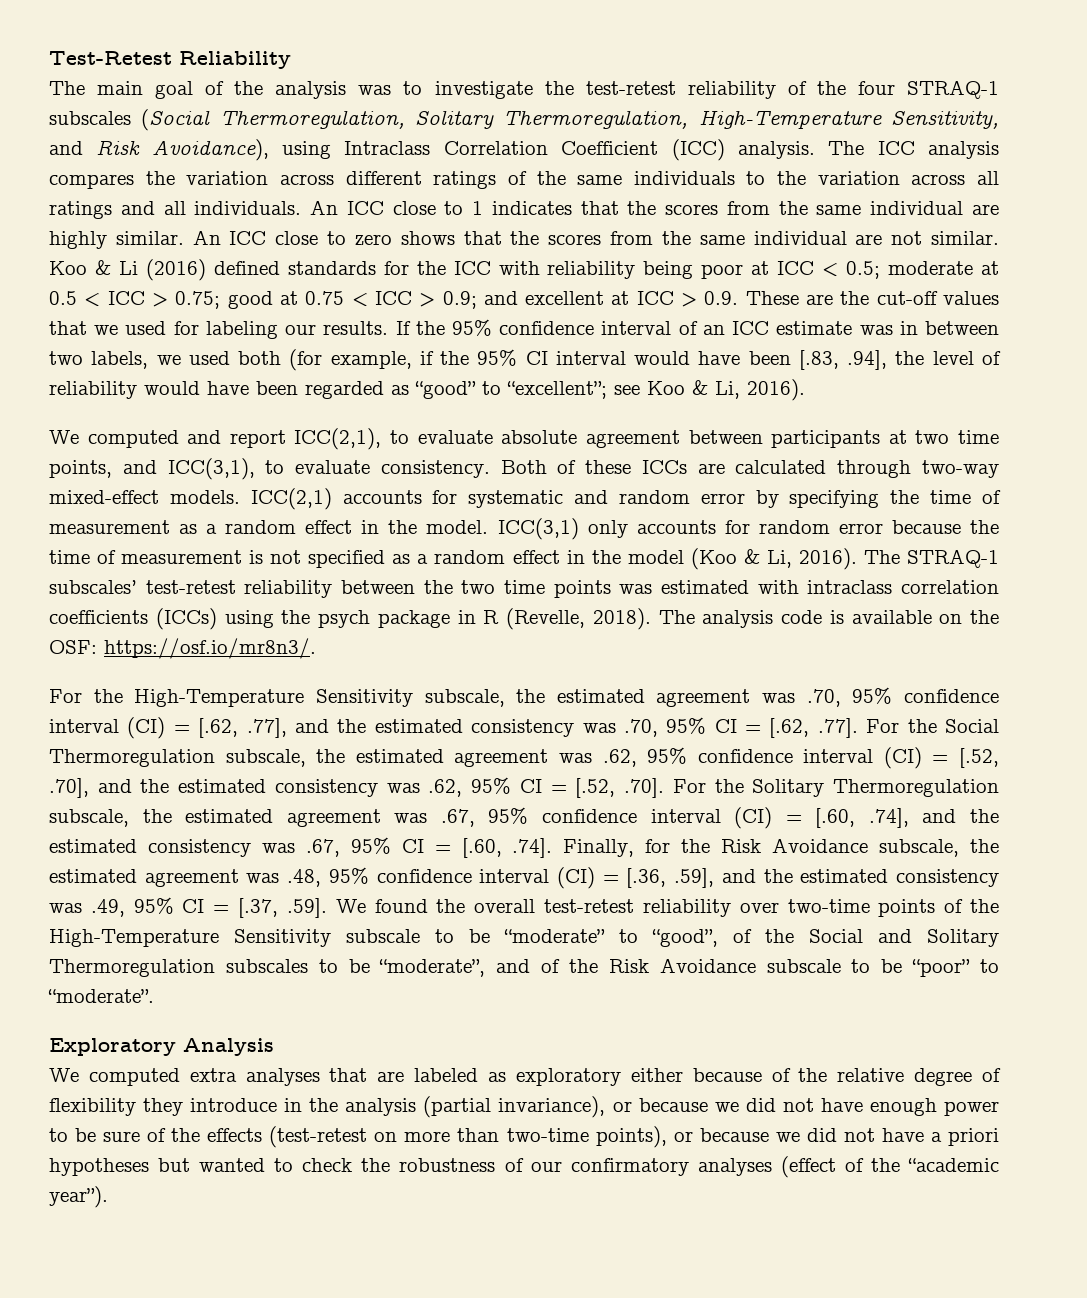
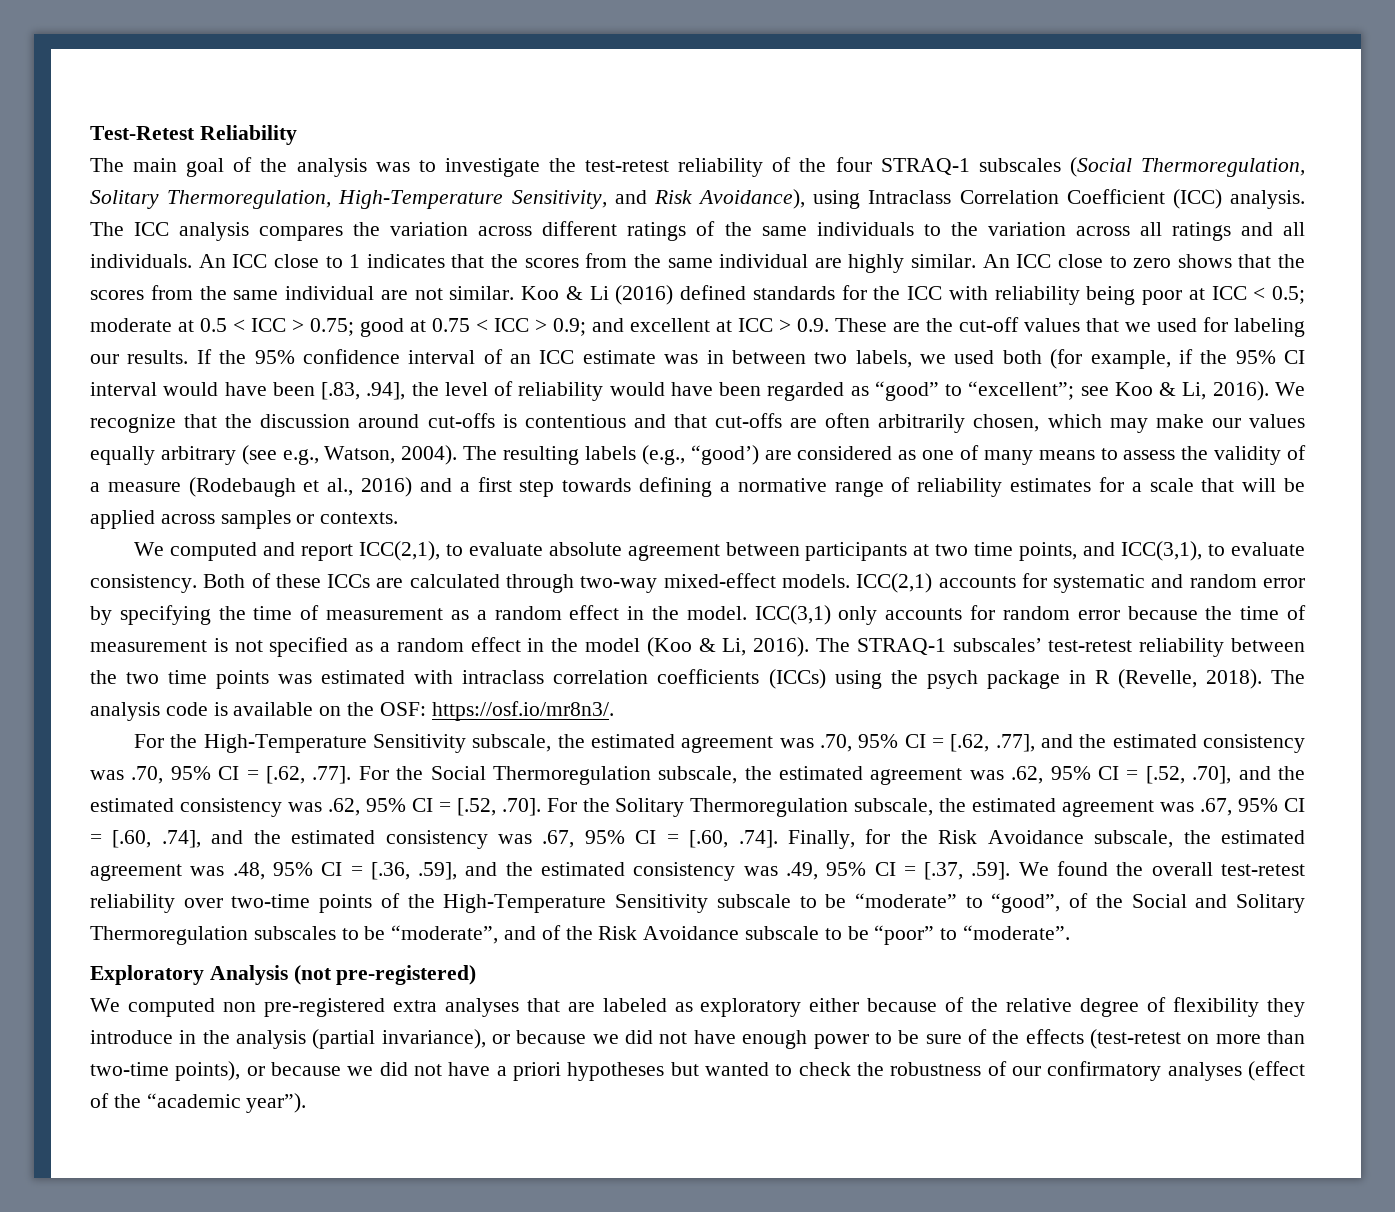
+ We recognize that the discussion around cut-offs is contentious and that cut-offs are often arbitrarily chosen, which may make our values equally arbitrary (see e.g., Watson, 2004). The resulting labels (e.g., “good’) are considered as one of many means to assess the validity of a measure (Rodebaugh et al., 2016) and a first step towards defining a normative range of reliability estimates for a scale that will be applied across samples or contexts.
- For the High-Temperature Sensitivity subscale, the estimated agreement was .70, 95% confidence interval (CI) = [.62, .77], and the estimated consistency was .70, 95% CI = [.62, .77]. For the Social Thermoregulation subscale, the estimated agreement was .62, 95% confidence interval (CI) = [.52, .70], and the estimated consistency was .62, 95% CI = [.52, .70]. For the Solitary Thermoregulation subscale, the estimated agreement was .67, 95% confidence interval (CI) = [.60, .74], and the estimated consistency was .67, 95% CI = [.60, .74]. Finally, for the Risk Avoidance subscale, the estimated agreement was .48, 95% confidence interval (CI) = [.36, .59], and the estimated consistency was .49, 95% CI = [.37, .59]. We found the overall test-retest reliability over two-time points of the High-Temperature Sensitivity subscale to be “moderate” to “good”, of the Social and Solitary Thermoregulation subscales to be “moderate”, and of the Risk Avoidance subscale to be “poor” to “moderate”.
+ For the High-Temperature Sensitivity subscale, the estimated agreement was .70, 95% CI = [.62, .77], and the estimated consistency was .70, 95% CI = [.62, .77]. For the Social Thermoregulation subscale, the estimated agreement was .62, 95% CI = [.52, .70], and the estimated consistency was .62, 95% CI = [.52, .70]. For the Solitary Thermoregulation subscale, the estimated agreement was .67, 95% CI = [.60, .74], and the estimated consistency was .67, 95% CI = [.60, .74]. Finally, for the Risk Avoidance subscale, the estimated agreement was .48, 95% CI = [.36, .59], and the estimated consistency was .49, 95% CI = [.37, .59]. We found the overall test-retest reliability over two-time points of the High-Temperature Sensitivity subscale to be “moderate” to “good”, of the Social and Solitary Thermoregulation subscales to be “moderate”, and of the Risk Avoidance subscale to be “poor” to “moderate”.
- Exploratory Analysis
- We computed extra analyses that are labeled as exploratory either because of the relative degree of flexibility they introduce in the analysis (partial invariance), or because we did not have enough power to be sure of the effects (test-retest on more than two-time points), or because we did not have a priori hypotheses but wanted to check the robustness of our confirmatory analyses (effect of the “academic year”).
+ Exploratory Analysis (not pre-registered)
+ We computed non pre-registered extra analyses that are labeled as exploratory either because of the relative degree of flexibility they introduce in the analysis (partial invariance), or because we did not have enough power to be sure of the effects (test-retest on more than two-time points), or because we did not have a priori hypotheses but wanted to check the robustness of our confirmatory analyses (effect of the “academic year”).

